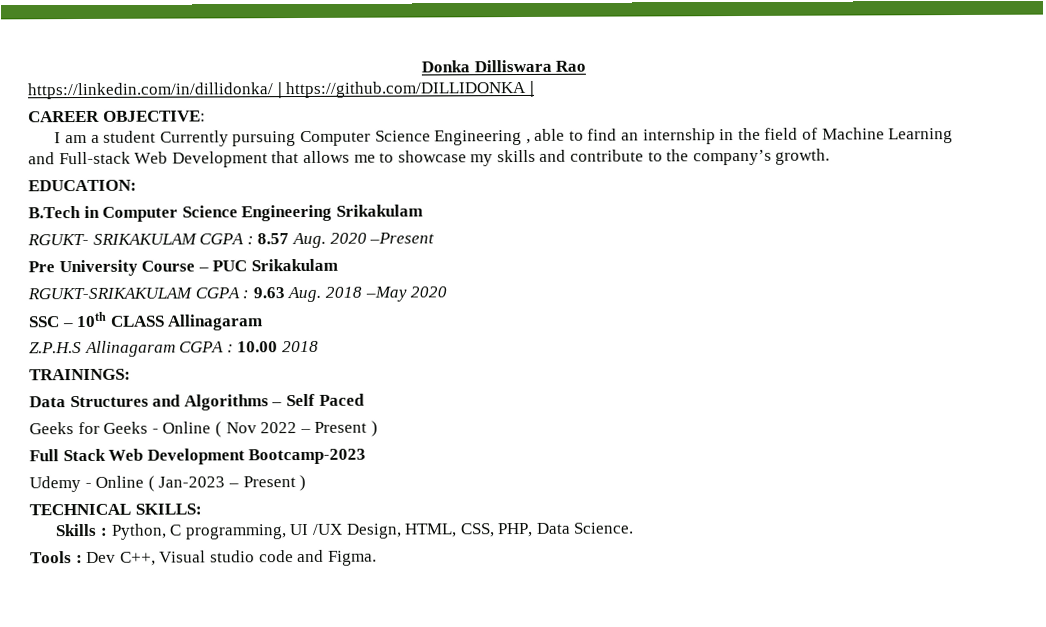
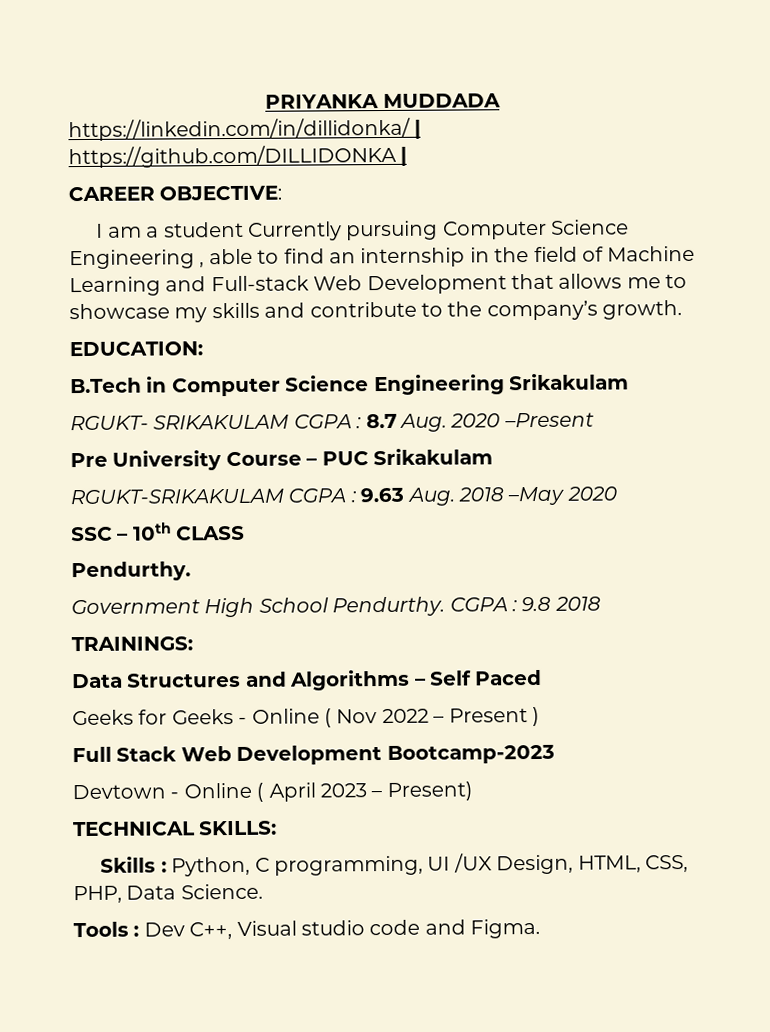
- Donka Dilliswara Rao
+ PRIYANKA MUDDADA
- RGUKT- SRIKAKULAM CGPA : 8.57 Aug. 2020 –Present
+ RGUKT- SRIKAKULAM CGPA : 8.7 Aug. 2020 –Present
- SSC – 10th CLASS Allinagaram
- Z.P.H.S Allinagaram CGPA : 10.00 2018
+ SSC – 10th CLASS
+ Pendurthy.
+ Government High School Pendurthy. CGPA : 9.8 2018
- Udemy - Online ( Jan-2023 – Present )
+ Devtown - Online ( April 2023 – Present)

